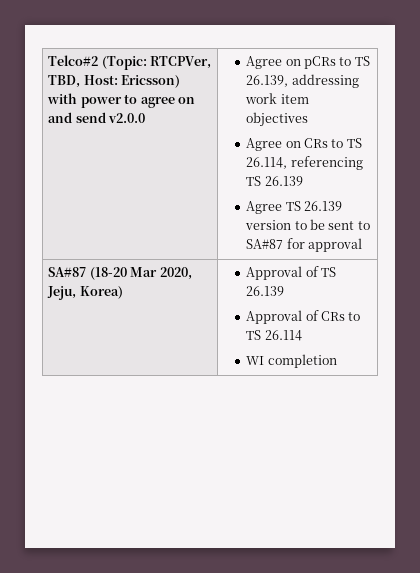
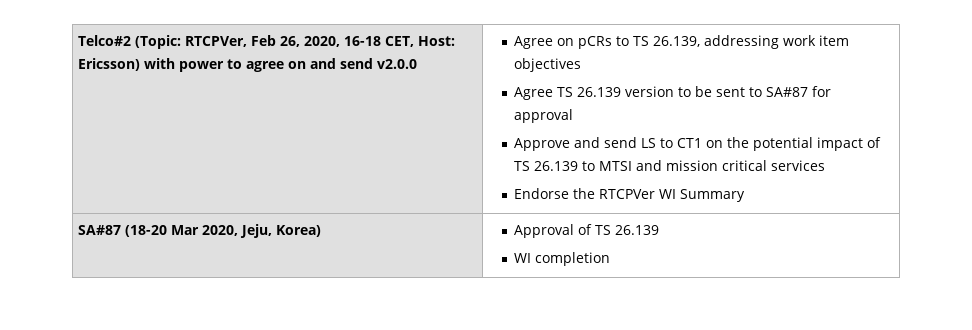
- Telco#2 (Topic: RTCPVer, TBD, Host: Ericsson) with power to agree on and send v2.0.0
+ Telco#2 (Topic: RTCPVer, Feb 26, 2020, 16-18 CET, Host: Ericsson) with power to agree on and send v2.0.0
- Agree on CRs to TS 26.114, referencing TS 26.139
+ Approve and send LS to CT1 on the potential impact of TS 26.139 to MTSI and mission critical services
+ Endorse the RTCPVer WI Summary
  SA#87 (18-20 Mar 2020, Jeju, Korea) | Approval of TS 26.139
- Approval of CRs to TS 26.114

